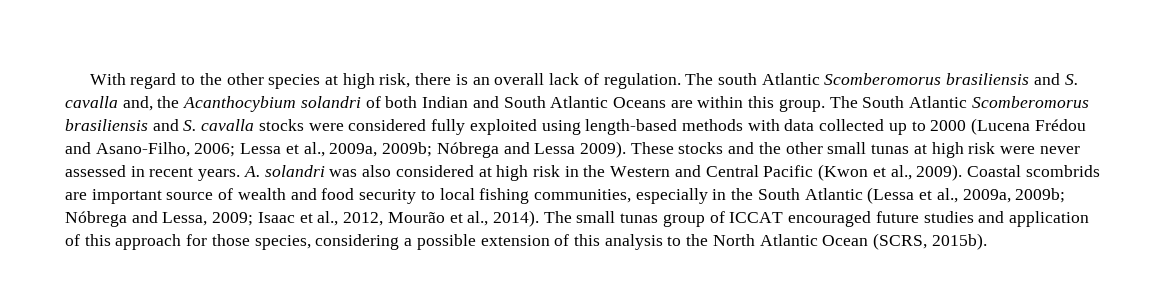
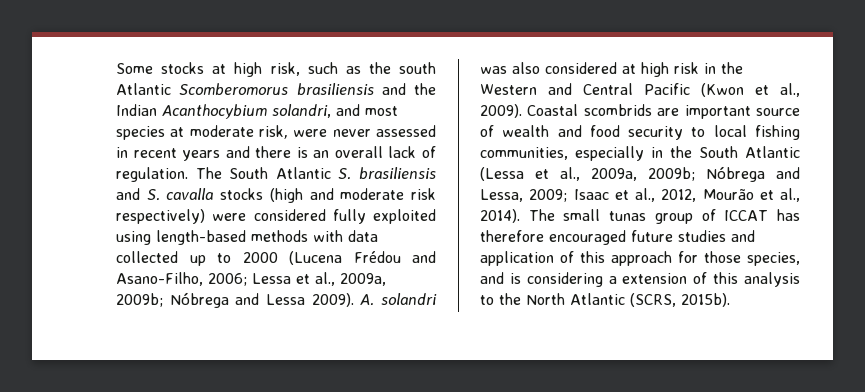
- With regard to the other species at high risk, there is an overall lack of regulation.
+ Some stocks at high risk, such as the south Atlantic Scomberomorus brasiliensis and the Indian Acanthocybium solandri, and most species at moderate risk, were never assessed in recent years and there is an overall lack of regulation.
- The south Atlantic Scomberomorus brasiliensis and S. cavalla and, the Acanthocybium solandri of both Indian and South Atlantic Oceans are within this group. The South Atlantic Scomberomorus brasiliensis and S. cavalla stocks were considered fully exploited using length-based methods with data collected up to 2000 (Lucena Frédou and Asano-Filho, 2006; Lessa et al., 2009a, 2009b; Nóbrega and Lessa 2009).
+ The South Atlantic S. brasiliensis and S. cavalla stocks (high and moderate risk respectively) were considered fully exploited using length-based methods with data collected up to 2000 (Lucena Frédou and Asano-Filho, 2006; Lessa et al., 2009a, 2009b; Nóbrega and Lessa 2009).
- These stocks and the other small tunas at high risk were never assessed in recent years.
- The small tunas group of ICCAT encouraged future studies and application of this approach for those species, considering a possible extension of this analysis to the North Atlantic Ocean (SCRS, 2015b).
+ The small tunas group of ICCAT has therefore encouraged future studies and application of this approach for those species, and is considering a extension of this analysis to the North Atlantic (SCRS, 2015b).

